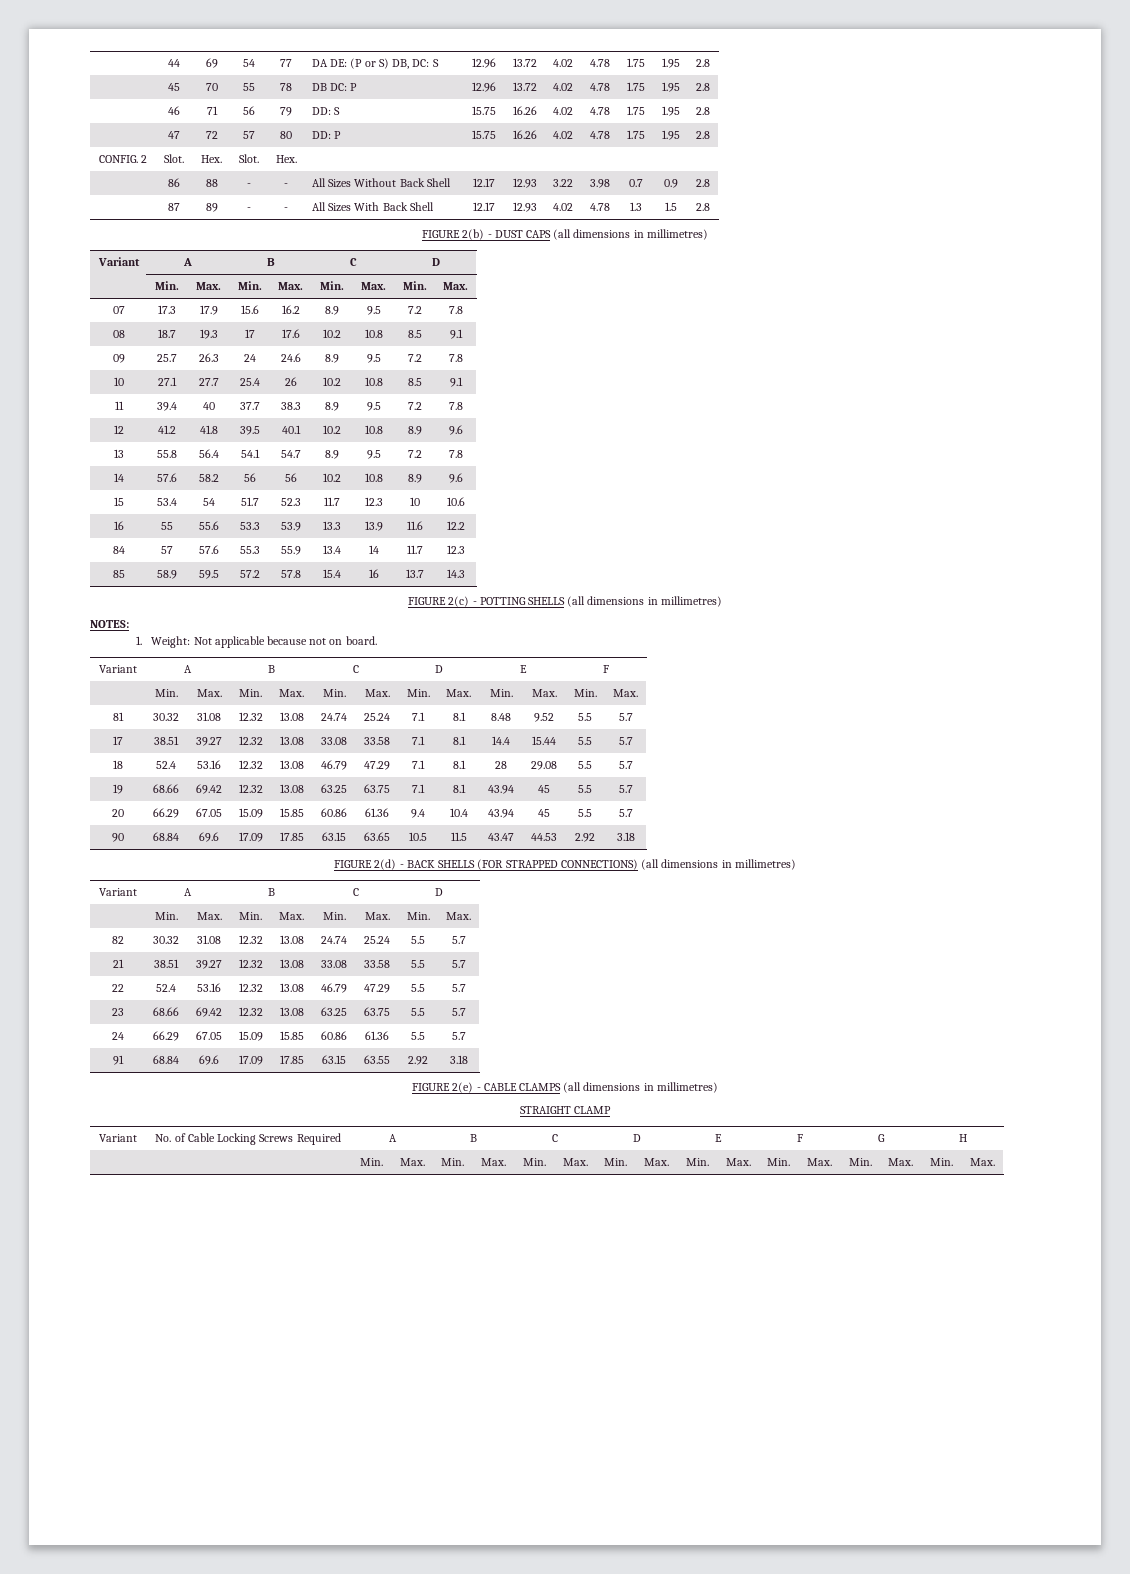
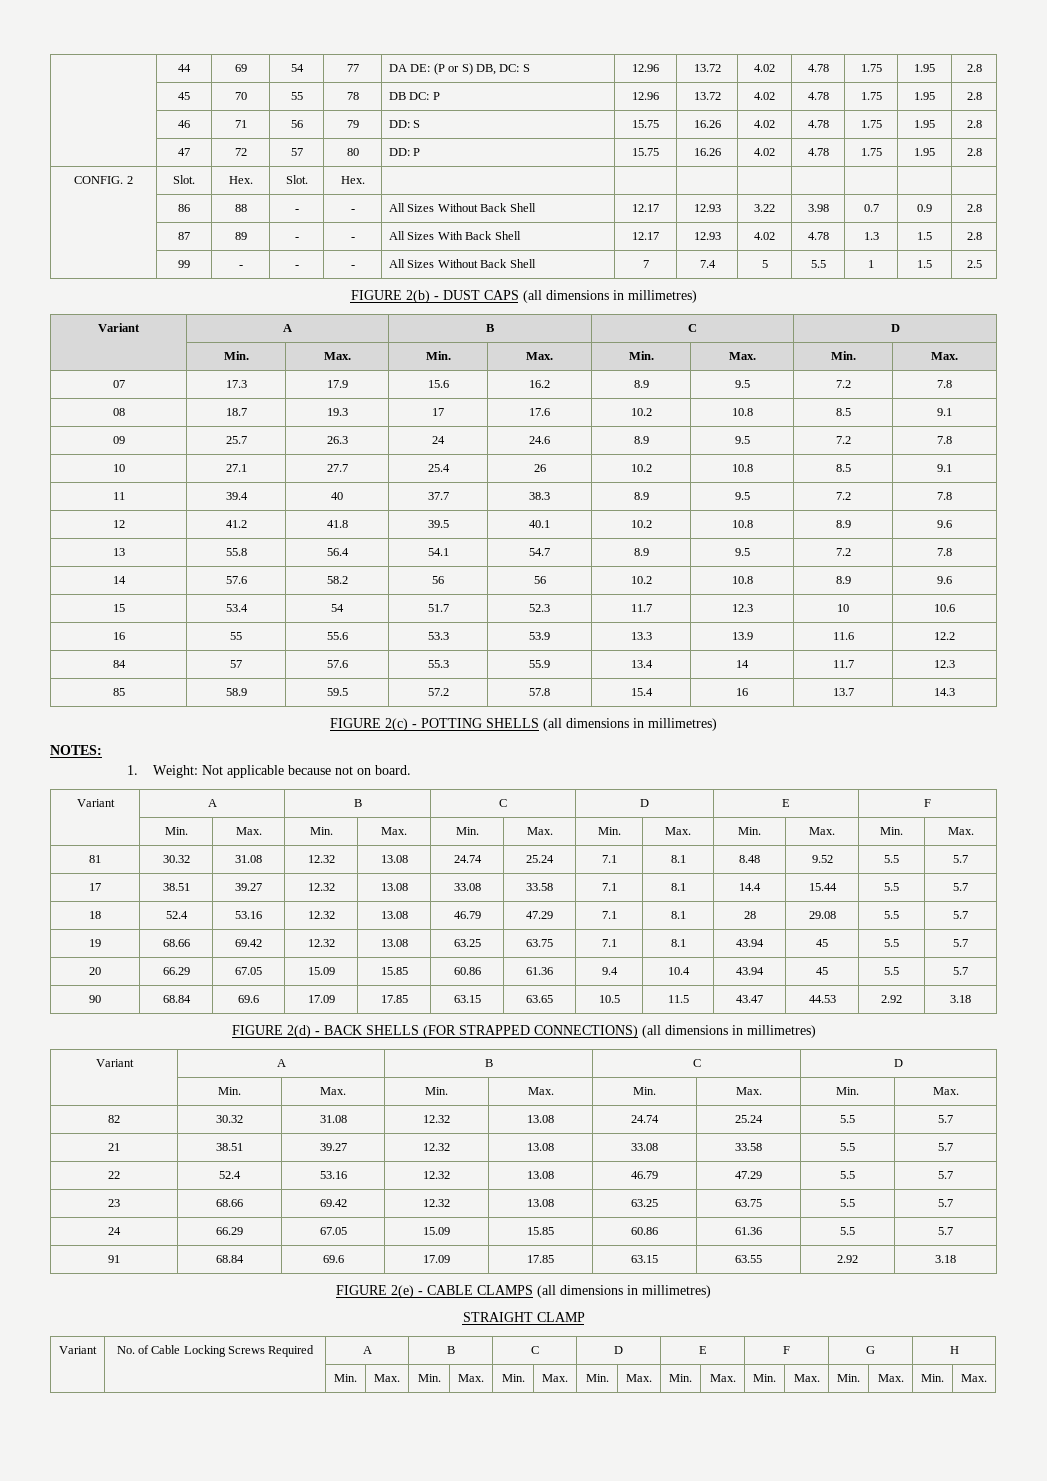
+ | 99 | - | - | - | All Sizes Without Back Shell | 7 | 7.4 | 5 | 5.5 | 1 | 1.5 | 2.5

